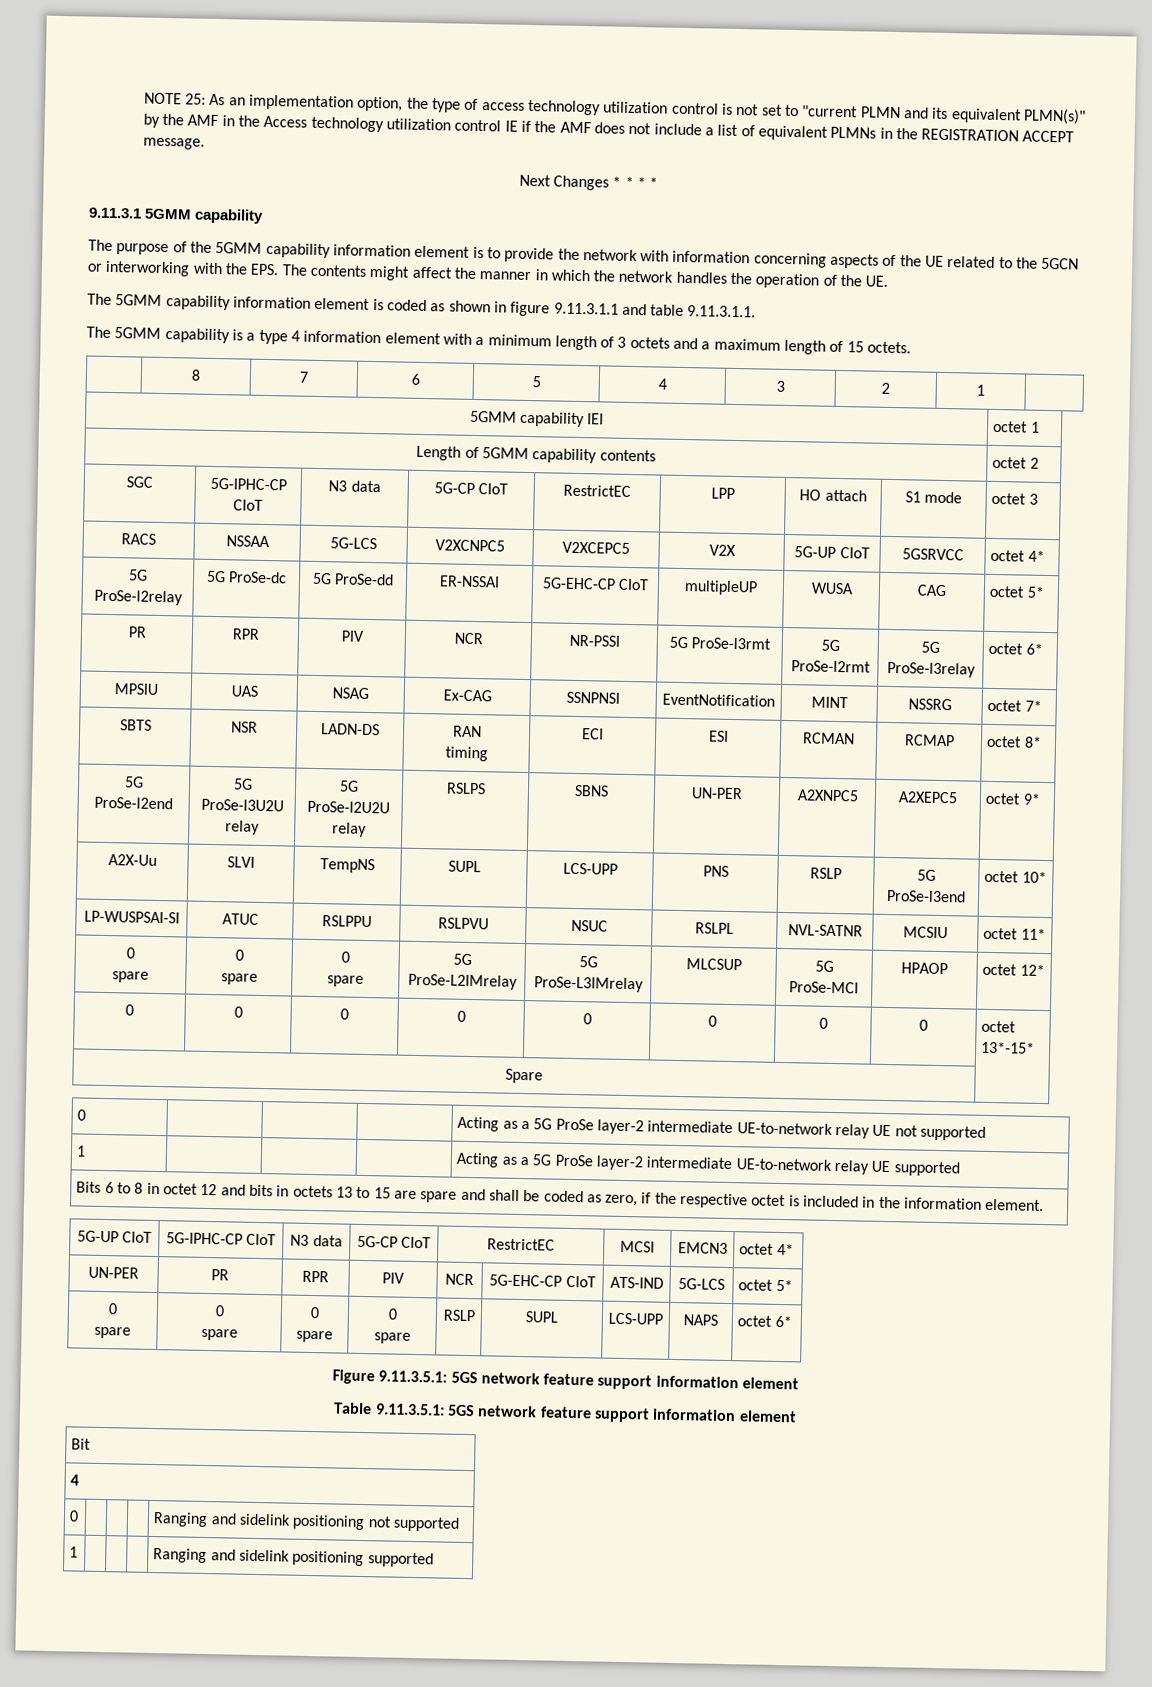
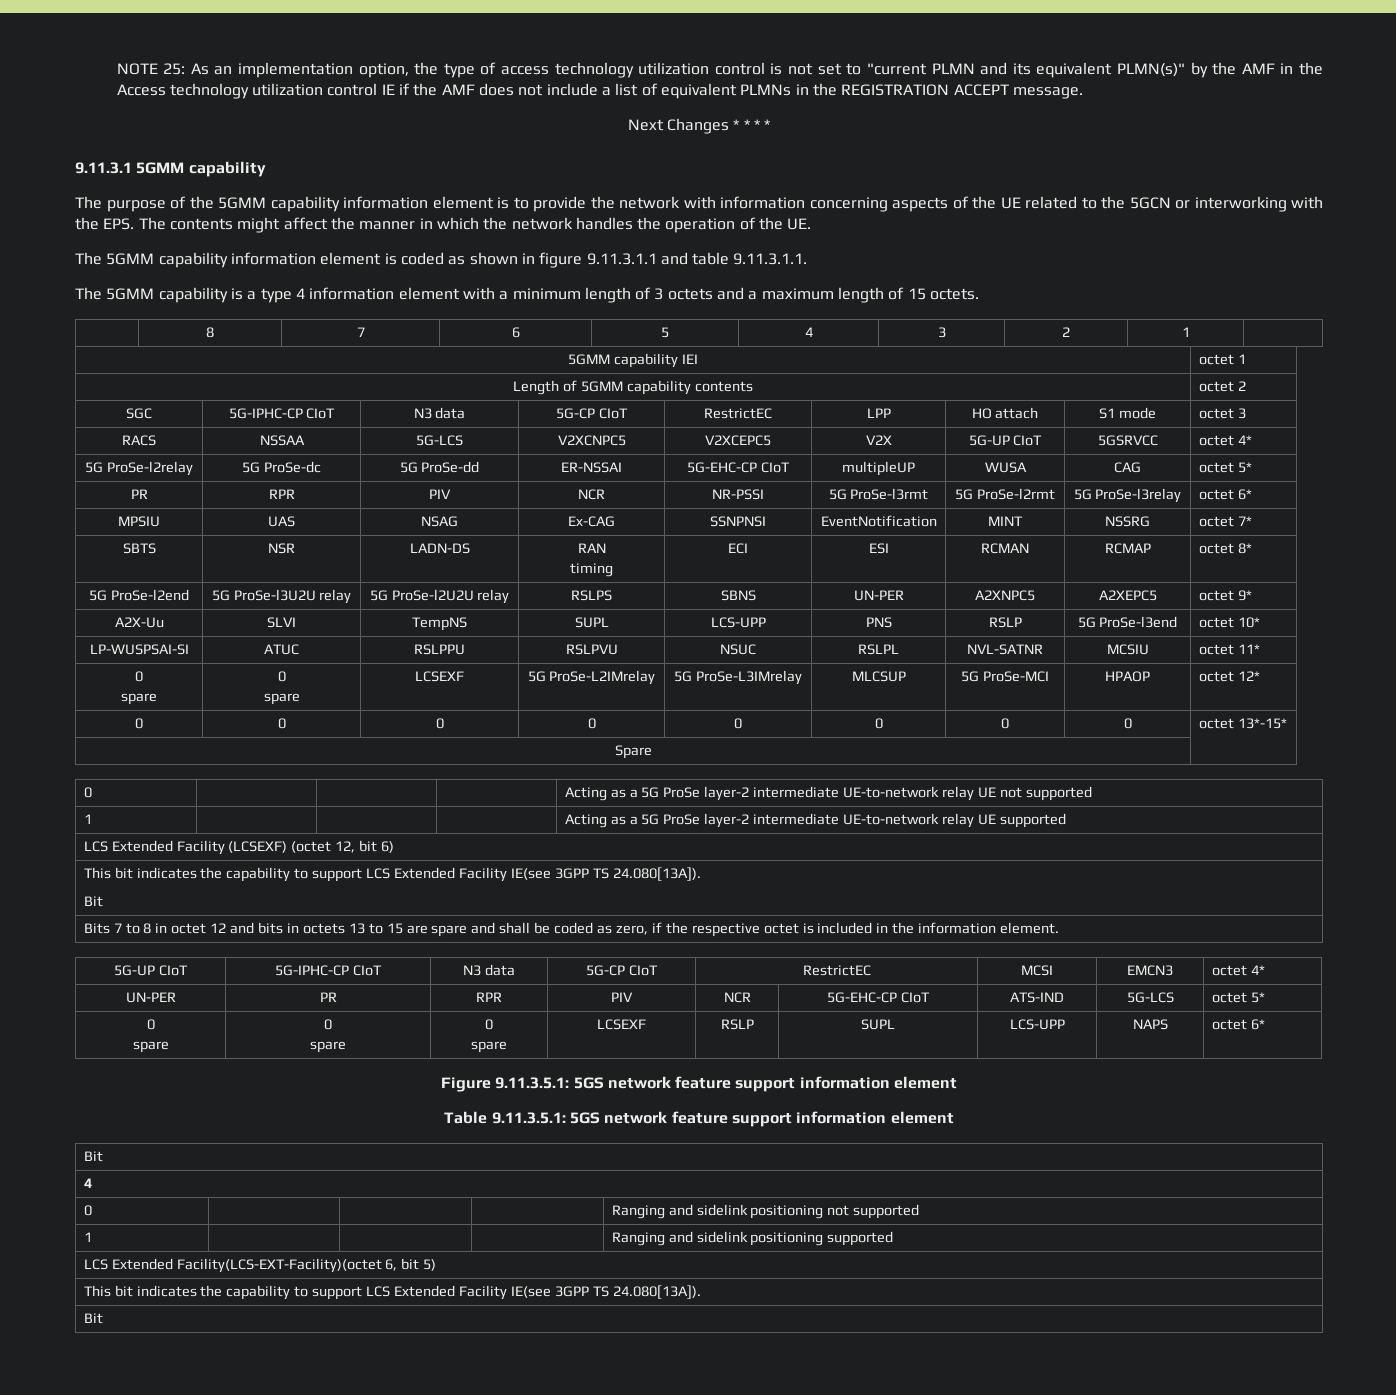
  LP-WUSPSAI-SI | ATUC | RSLPPU | RSLPVU | NSUC | RSLPL | NVL-SATNR | MCSIU | octet 11*
  0
  spare | 0
- spare | 0
- spare | 5G ProSe-L2IMrelay | 5G ProSe-L3IMrelay | MLCSUP | 5G ProSe-MCI | HPAOP | octet 12*
+ spare | LCSEXF | 5G ProSe-L2IMrelay | 5G ProSe-L3IMrelay | MLCSUP | 5G ProSe-MCI | HPAOP | octet 12*
+ LCS Extended Facility (LCSEXF) (octet 12, bit 6)
+ This bit indicates the capability to support LCS Extended Facility IE(see 3GPP TS 24.080[13A]).
+ Bit
- Bits 6 to 8 in octet 12 and bits in octets 13 to 15 are spare and shall be coded as zero, if the respective octet is included in the information element.
+ Bits 7 to 8 in octet 12 and bits in octets 13 to 15 are spare and shall be coded as zero, if the respective octet is included in the information element.
  UN-PER | PR | RPR | PIV | NCR | 5G-EHC-CP CIoT | ATS-IND | 5G-LCS | octet 5*
  0
  spare | 0
  spare | 0
- spare | 0
- spare | RSLP | SUPL | LCS-UPP | NAPS | octet 6*
+ spare | LCSEXF | RSLP | SUPL | LCS-UPP | NAPS | octet 6*
+ LCS Extended Facility(LCS-EXT-Facility)(octet 6, bit 5)
+ This bit indicates the capability to support LCS Extended Facility IE(see 3GPP TS 24.080[13A]).
+ Bit

